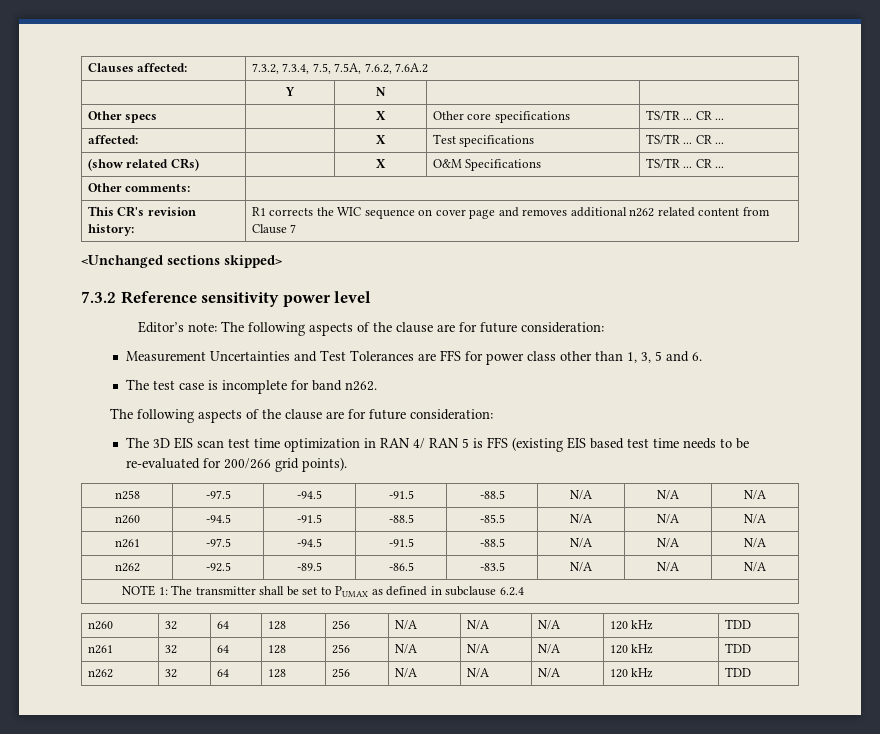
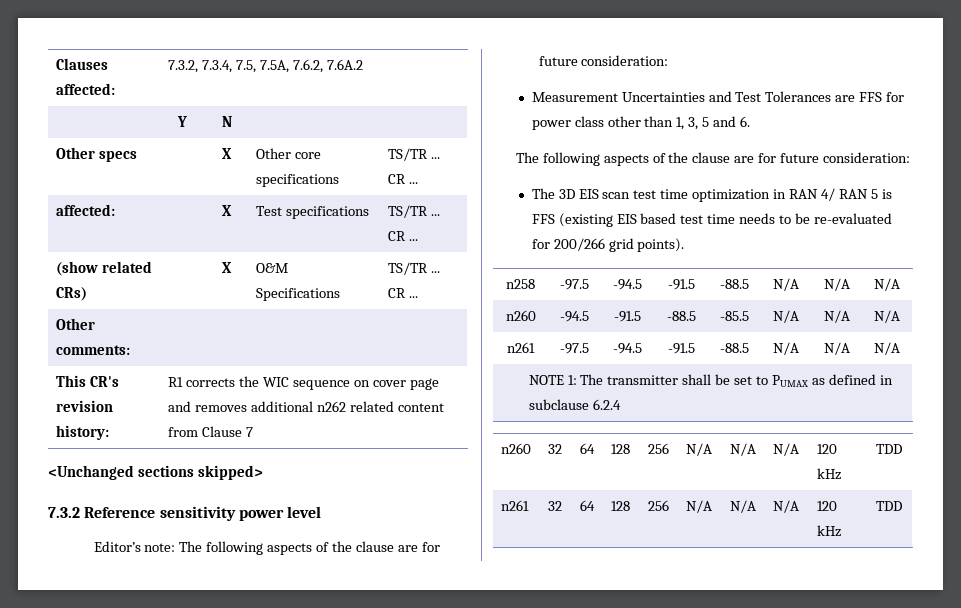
- The test case is incomplete for band n262.
- n262 | -92.5 | -89.5 | -86.5 | -83.5 | N/A | N/A | N/A
- n262 | 32 | 64 | 128 | 256 | N/A | N/A | N/A | 120 kHz | TDD

